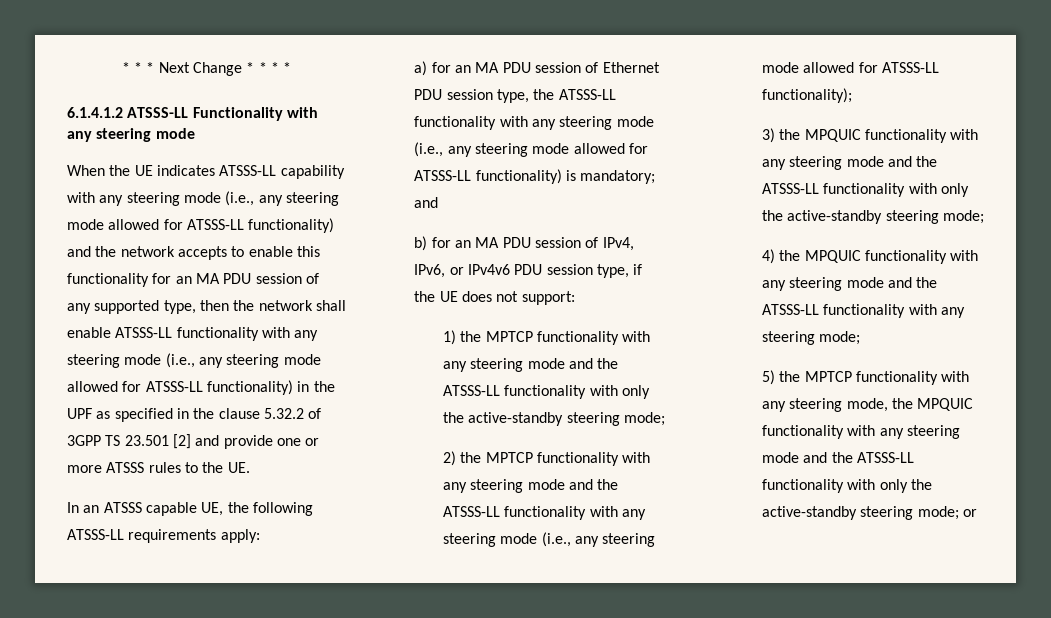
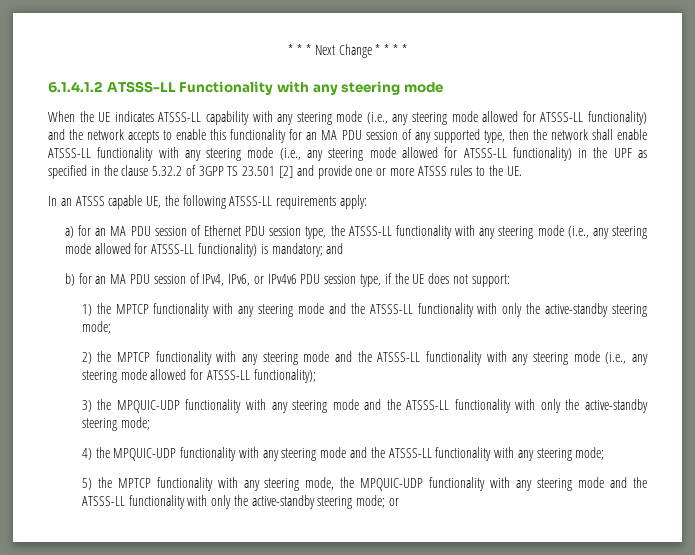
- 3) the MPQUIC functionality with any steering mode and the ATSSS-LL functionality with only the active-standby steering mode;
+ 3) the MPQUIC-UDP functionality with any steering mode and the ATSSS-LL functionality with only the active-standby steering mode;
- 4) the MPQUIC functionality with any steering mode and the ATSSS-LL functionality with any steering mode;
+ 4) the MPQUIC-UDP functionality with any steering mode and the ATSSS-LL functionality with any steering mode;
- 5) the MPTCP functionality with any steering mode, the MPQUIC functionality with any steering mode and the ATSSS-LL functionality with only the active-standby steering mode; or
+ 5) the MPTCP functionality with any steering mode, the MPQUIC-UDP functionality with any steering mode and the ATSSS-LL functionality with only the active-standby steering mode; or

